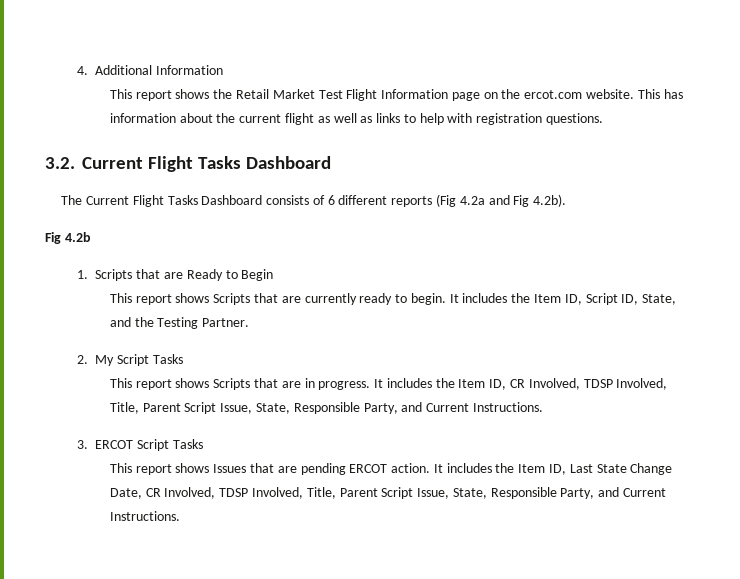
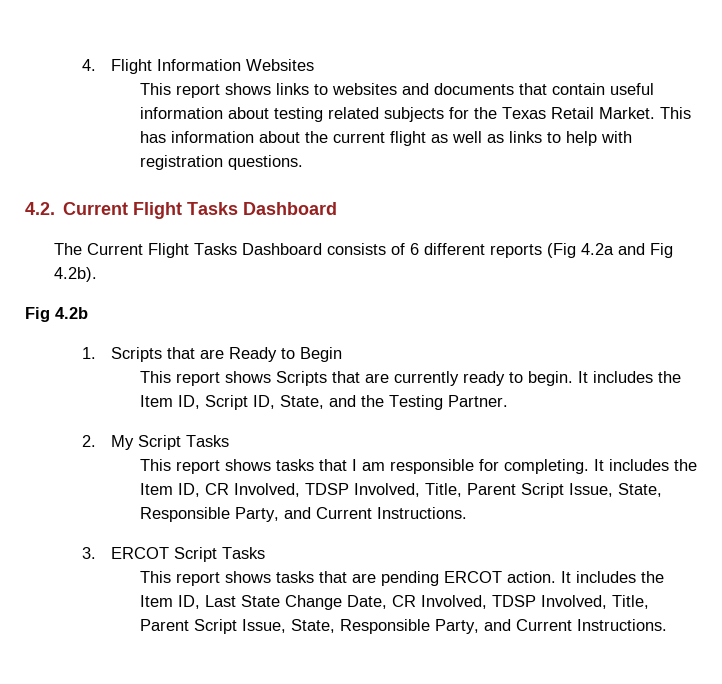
- 4. Additional Information
- This report shows the Retail Market Test Flight Information page on the ercot.com website.
+ 4. Flight Information Websites
+ This report shows links to websites and documents that contain useful information about testing related subjects for the Texas Retail Market.
- 3.2. Current Flight Tasks Dashboard
+ 4.2. Current Flight Tasks Dashboard
- This report shows Scripts that are in progress.
+ This report shows tasks that I am responsible for completing.
- This report shows Issues that are pending ERCOT action.
+ This report shows tasks that are pending ERCOT action.

